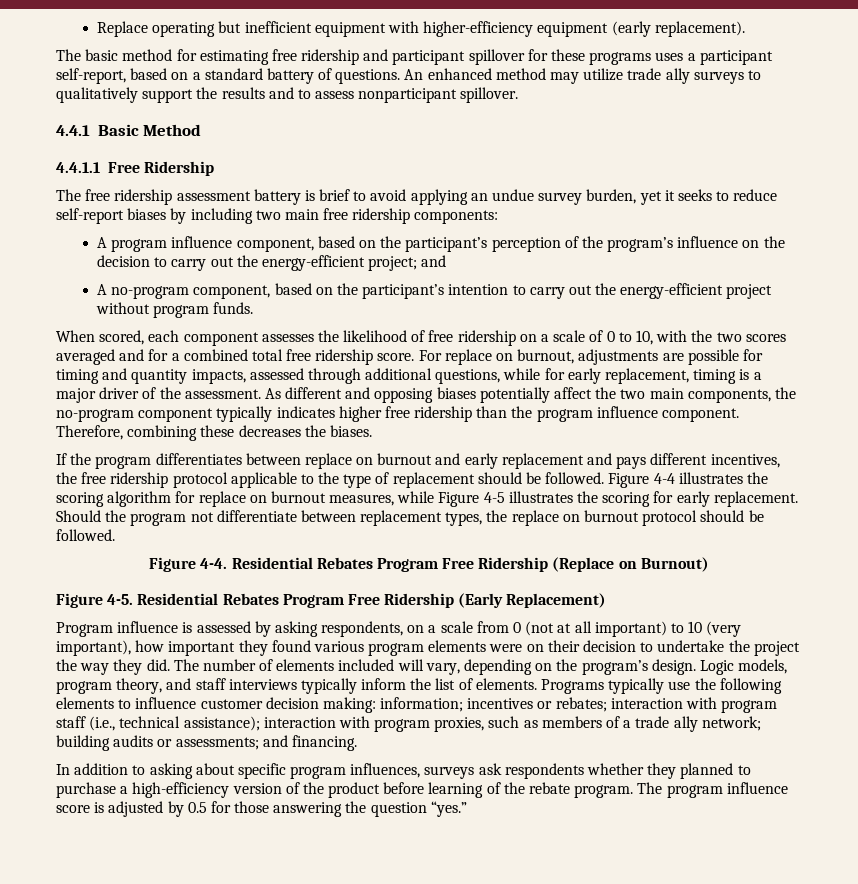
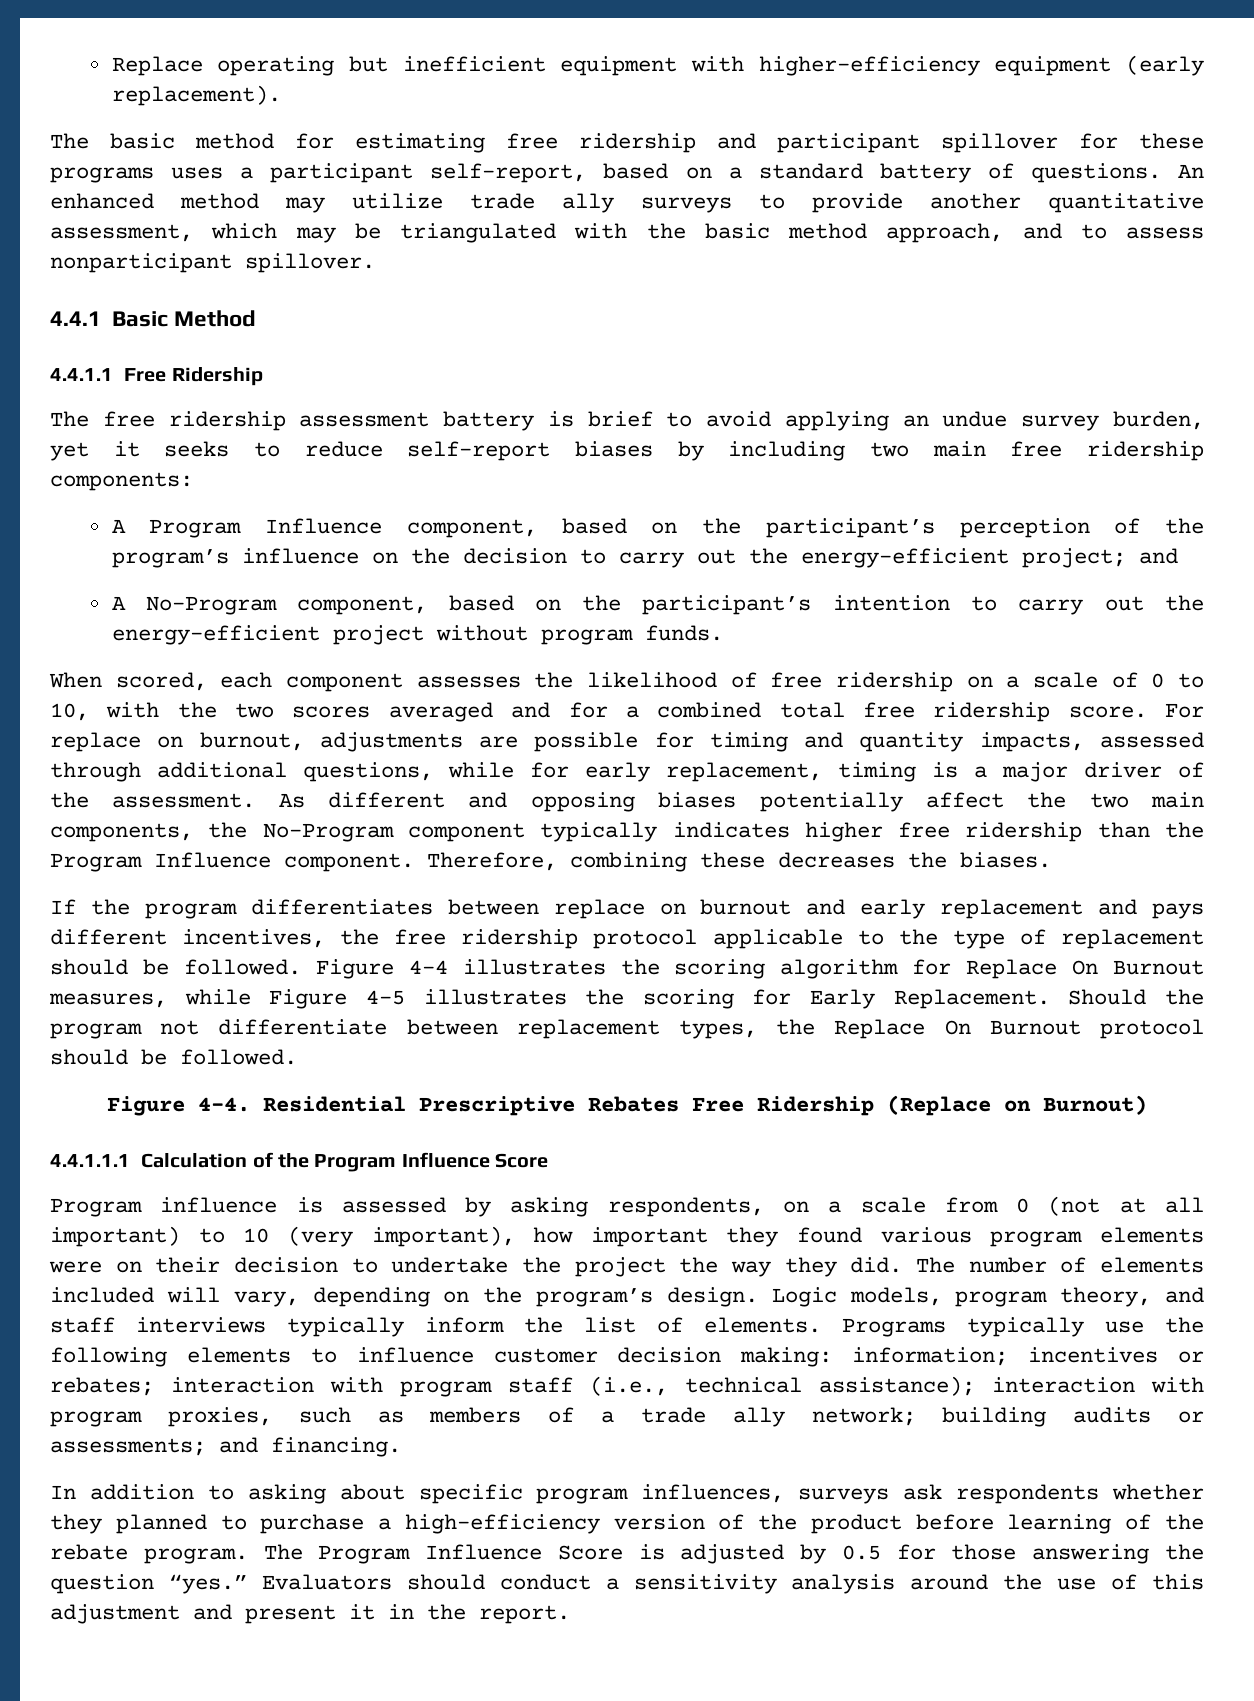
- An enhanced method may utilize trade ally surveys to qualitatively support the results and to assess nonparticipant spillover.
+ An enhanced method may utilize trade ally surveys to provide another quantitative assessment, which may be triangulated with the basic method approach, and to assess nonparticipant spillover.
- A program influence component, based on the participant’s perception of the program’s influence on the decision to carry out the energy-efficient project; and
+ A Program Influence component, based on the participant’s perception of the program’s influence on the decision to carry out the energy-efficient project; and
- A no-program component, based on the participant’s intention to carry out the energy-efficient project without program funds.
+ A No-Program component, based on the participant’s intention to carry out the energy-efficient project without program funds.
- As different and opposing biases potentially affect the two main components, the no-program component typically indicates higher free ridership than the program influence component.
+ As different and opposing biases potentially affect the two main components, the No-Program component typically indicates higher free ridership than the Program Influence component.
- Figure 4-4 illustrates the scoring algorithm for replace on burnout measures, while Figure 4-5 illustrates the scoring for early replacement.
+ Figure 4-4 illustrates the scoring algorithm for Replace On Burnout measures, while Figure 4-5 illustrates the scoring for Early Replacement.
- Should the program not differentiate between replacement types, the replace on burnout protocol should be followed.
+ Should the program not differentiate between replacement types, the Replace On Burnout protocol should be followed.
- Residential Rebates Program Free Ridership (Replace on Burnout)
+ Residential Prescriptive Rebates Free Ridership (Replace on Burnout)
- Figure 4-5. Residential Rebates Program Free Ridership (Early Replacement)
+ 4.4.1.1.1 Calculation of the Program Influence Score
- The program influence score is adjusted by 0.5 for those answering the question “yes.”
+ The Program Influence Score is adjusted by 0.5 for those answering the question “yes.”
+ Evaluators should conduct a sensitivity analysis around the use of this adjustment and present it in the report.

